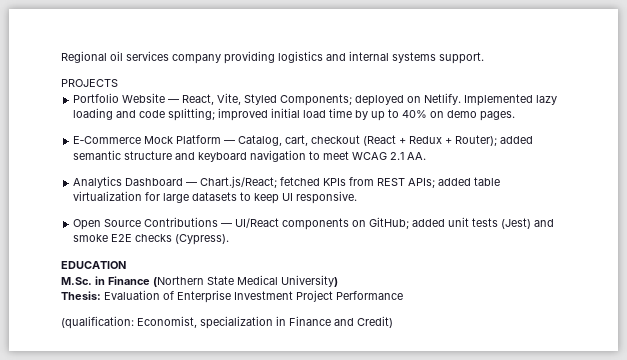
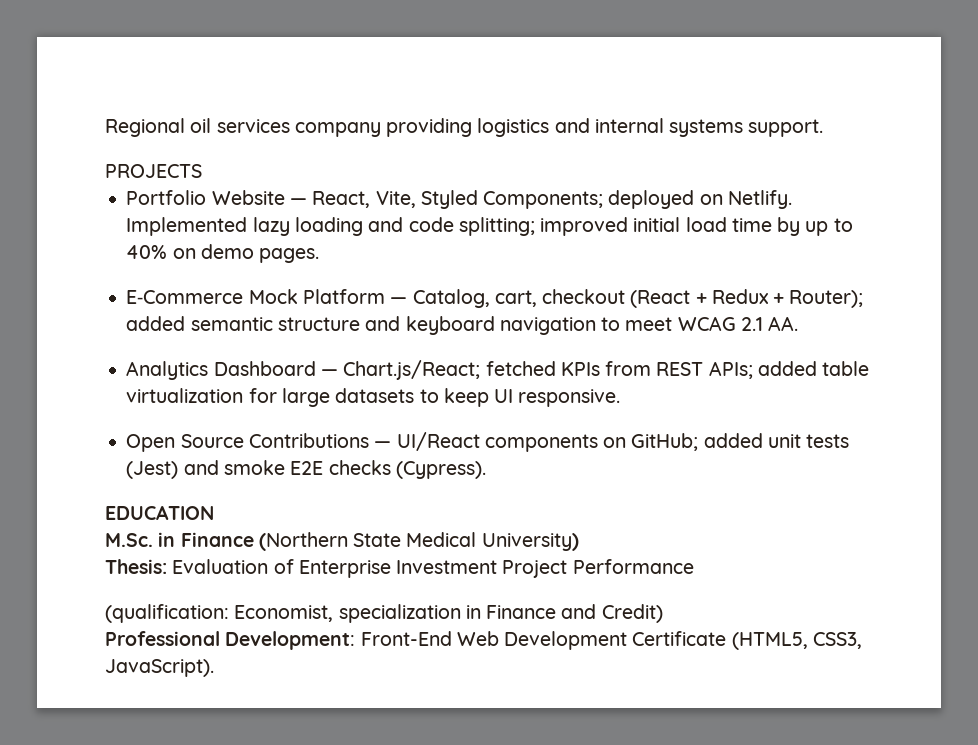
+ Professional Development: Front-End Web Development Certificate (HTML5, CSS3, JavaScript).

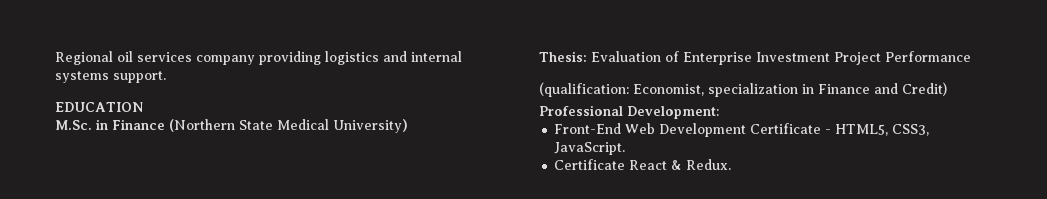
- PROJECTS
- Portfolio Website — React, Vite, Styled Components; deployed on Netlify. Implemented lazy loading and code splitting; improved initial load time by up to 40% on demo pages.
- E‑Commerce Mock Platform — Catalog, cart, checkout (React + Redux + Router); added semantic structure and keyboard navigation to meet WCAG 2.1 AA.
- Analytics Dashboard — Chart.js/React; fetched KPIs from REST APIs; added table virtualization for large datasets to keep UI responsive.
- Open Source Contributions — UI/React components on GitHub; added unit tests (Jest) and smoke E2E checks (Cypress).
- Professional Development: Front-End Web Development Certificate (HTML5, CSS3, JavaScript).
+ Professional Development:
+ Front-End Web Development Certificate - HTML5, CSS3, JavaScript.
+ Certificate React & Redux.

